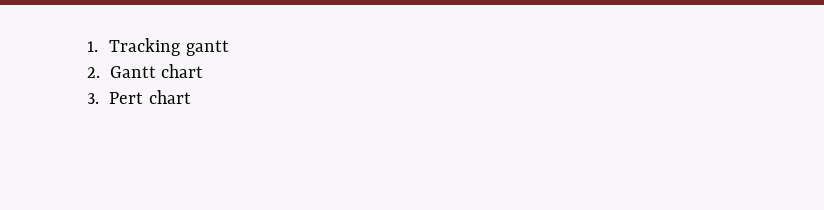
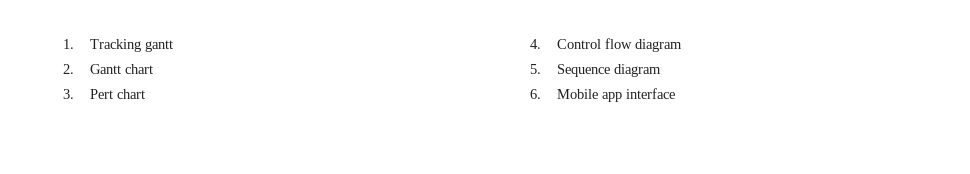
+ 4. Control flow diagram
+ 5. Sequence diagram
+ 6. Mobile app interface

